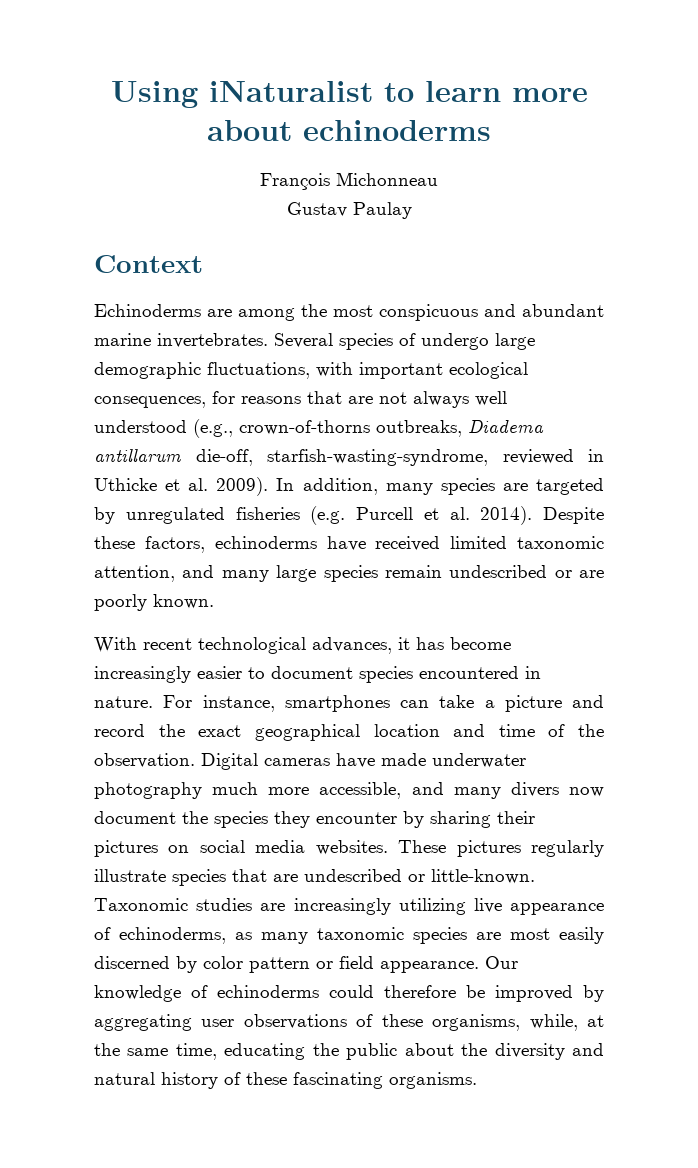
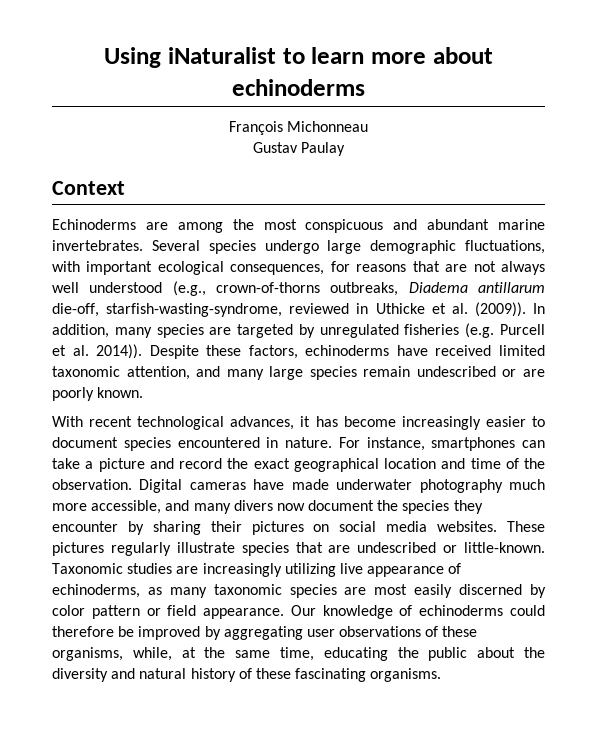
- Several species of undergo large demographic fluctuations, with important ecological consequences, for reasons that are not always well understood (e.g., crown-of-thorns outbreaks, Diadema antillarum die-off, starfish-wasting-syndrome, reviewed in Uthicke et al. 2009).
+ Several species undergo large demographic fluctuations, with important ecological consequences, for reasons that are not always well understood (e.g., crown-of-thorns outbreaks, Diadema antillarum die-off, starfish-wasting-syndrome, reviewed in Uthicke et al. (2009)).
- In addition, many species are targeted by unregulated fisheries (e.g. Purcell et al. 2014).
+ In addition, many species are targeted by unregulated fisheries (e.g. Purcell et al. 2014)).

